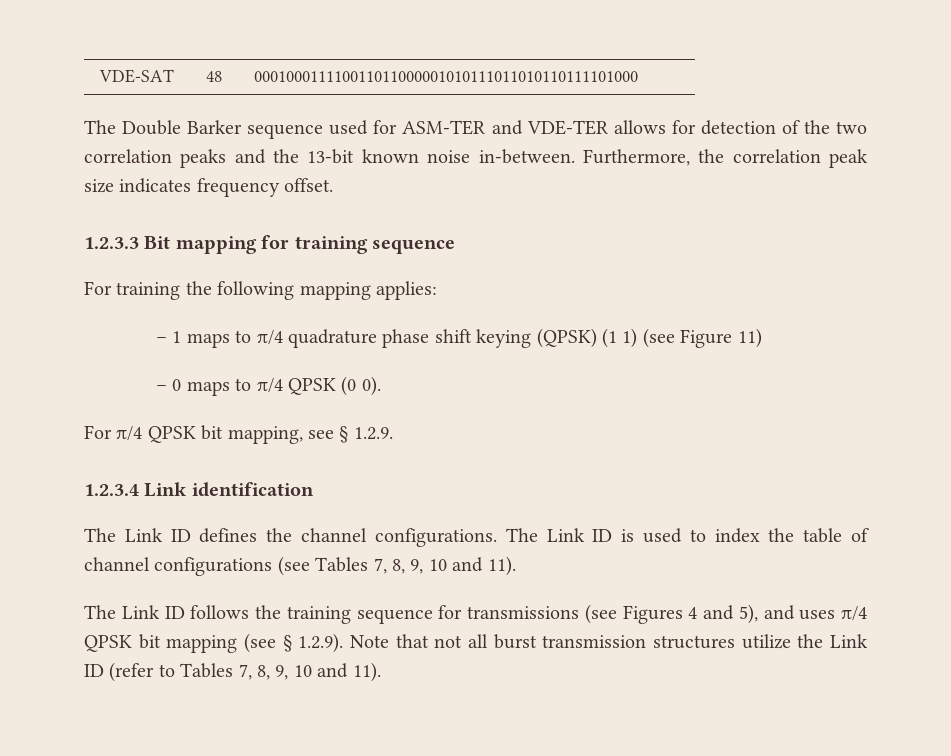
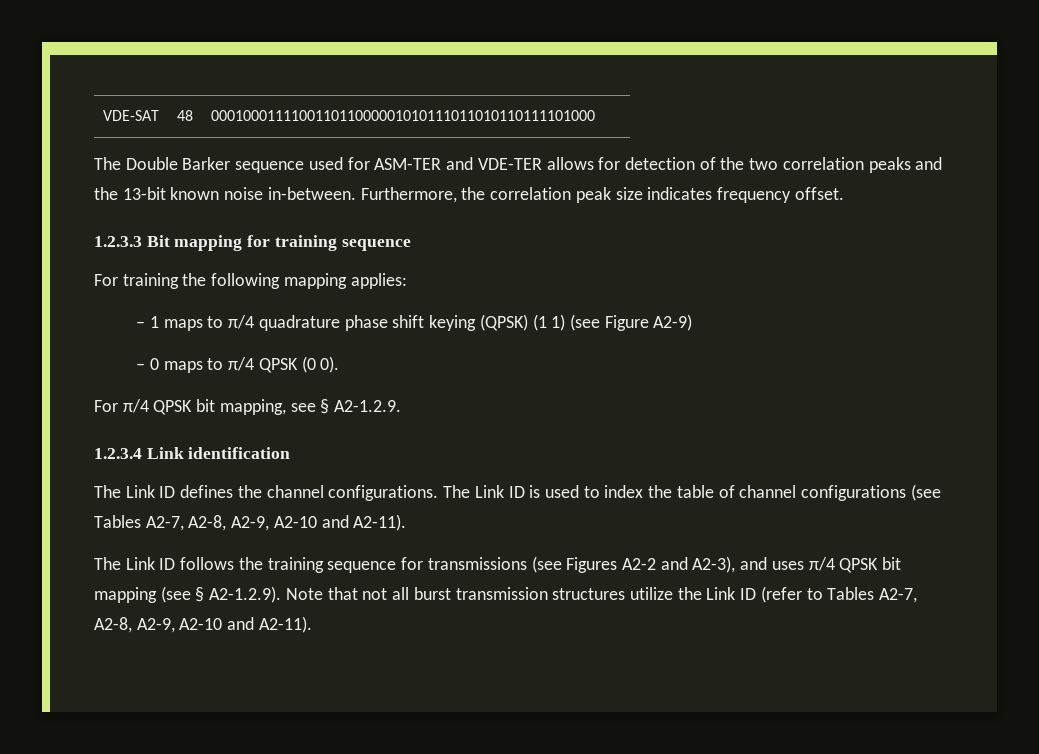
- – 1 maps to π/4 quadrature phase shift keying (QPSK) (1 1) (see Figure 11)
+ – 1 maps to π/4 quadrature phase shift keying (QPSK) (1 1) (see Figure A2-9)
- For π/4 QPSK bit mapping, see § 1.2.9.
+ For π/4 QPSK bit mapping, see § A2-1.2.9.
- The Link ID is used to index the table of channel configurations (see Tables 7, 8, 9, 10 and 11).
+ The Link ID is used to index the table of channel configurations (see Tables A2-7, A2-8, A2-9, A2-10 and A2-11).
- The Link ID follows the training sequence for transmissions (see Figures 4 and 5), and uses π/4 QPSK bit mapping (see § 1.2.9). Note that not all burst transmission structures utilize the Link ID (refer to Tables 7, 8, 9, 10 and 11).
+ The Link ID follows the training sequence for transmissions (see Figures A2-2 and A2-3), and uses π/4 QPSK bit mapping (see § A2-1.2.9). Note that not all burst transmission structures utilize the Link ID (refer to Tables A2-7, A2-8, A2-9, A2-10 and A2-11).

